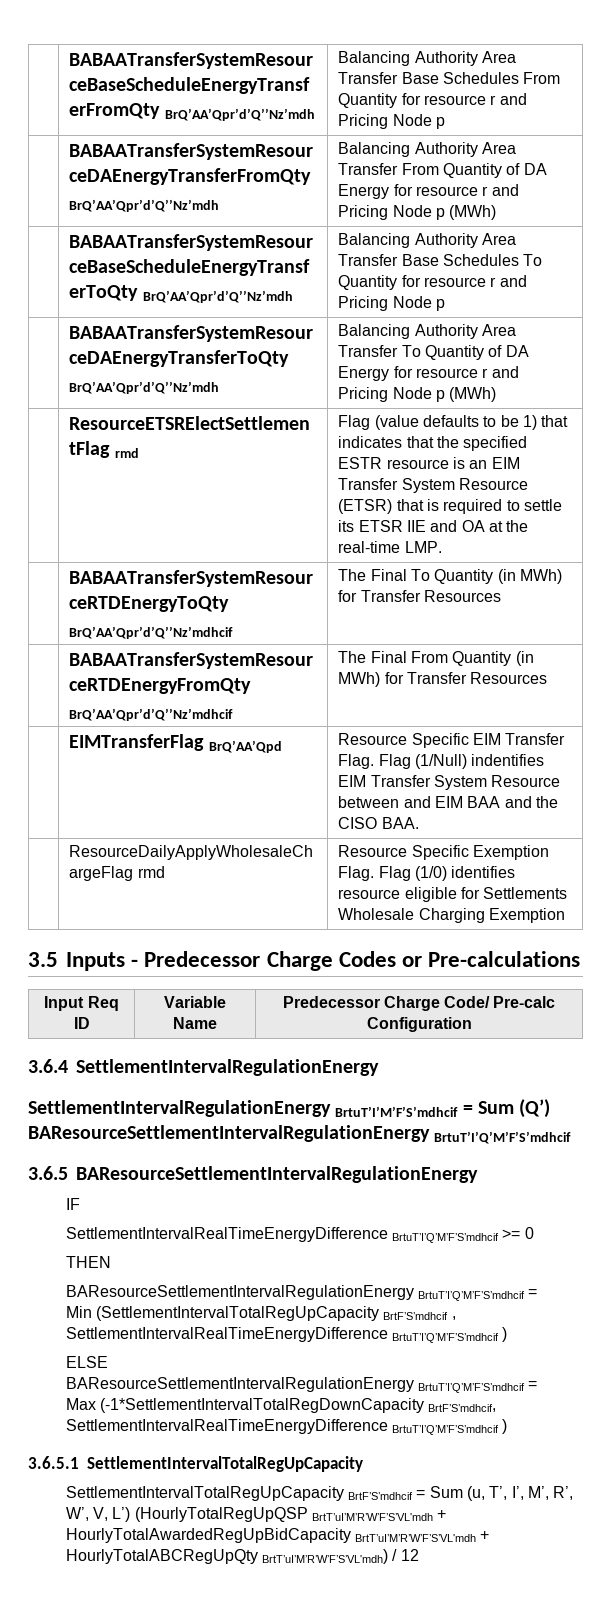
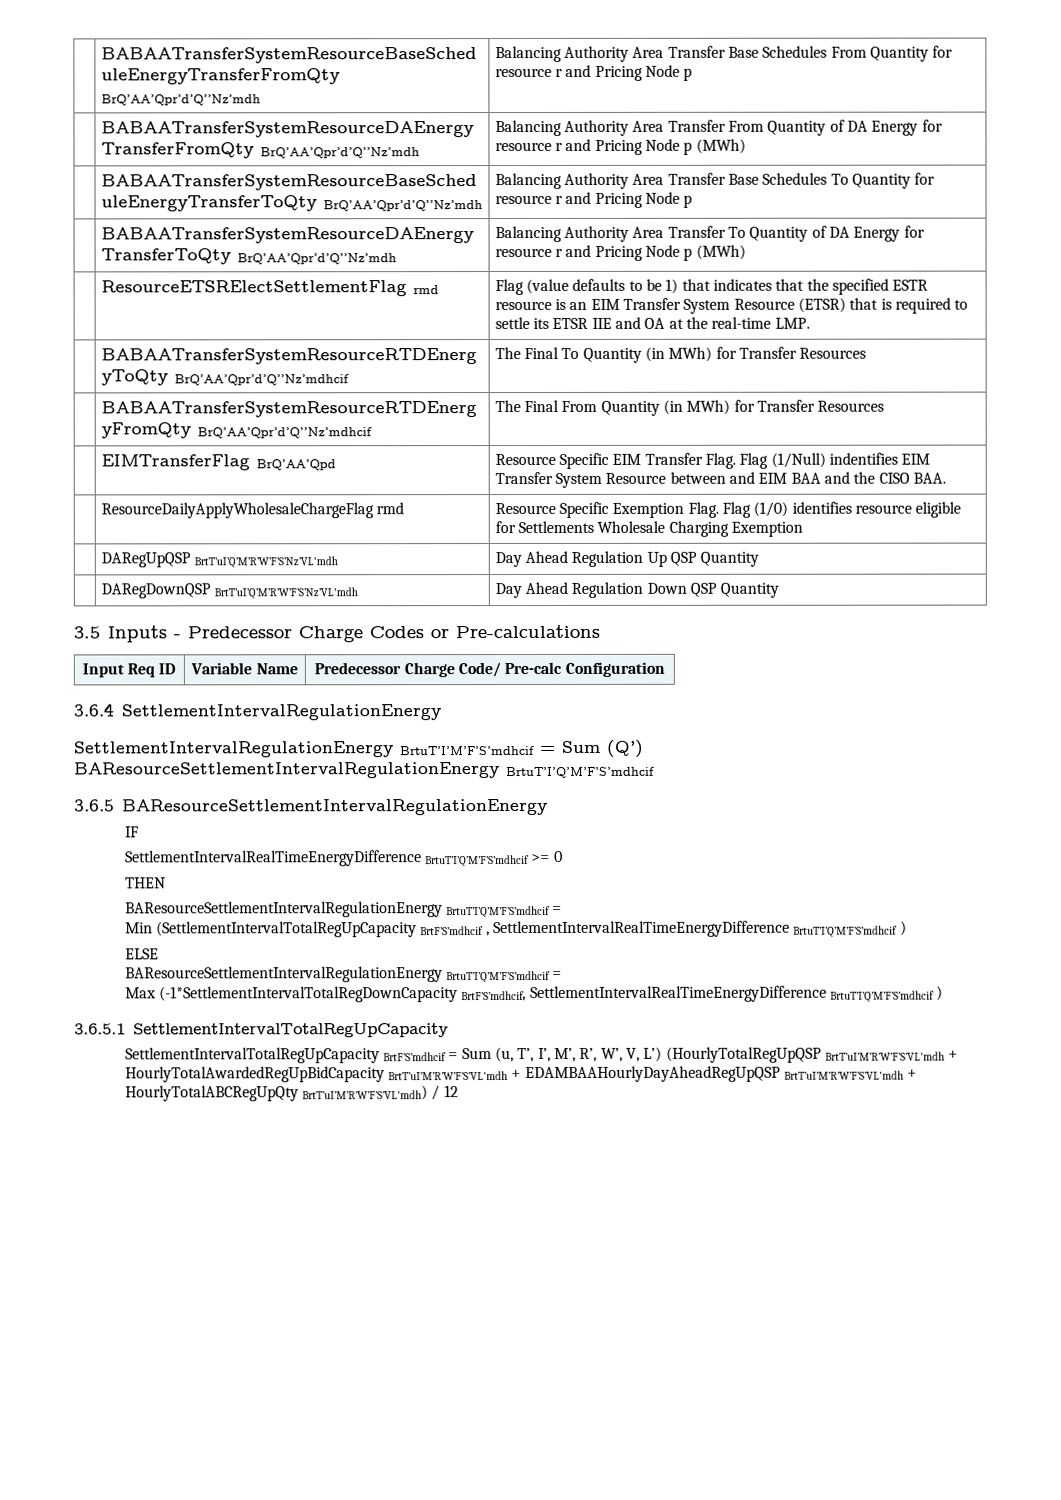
+ | DARegUpQSP BrtT’uI’Q’M’R’W’F’S’Nz’VL'mdh | Day Ahead Regulation Up QSP Quantity
+ | DARegDownQSP BrtT’uI’Q’M’R’W’F’S’Nz’VL'mdh | Day Ahead Regulation Down QSP Quantity
- SettlementIntervalTotalRegUpCapacity BrtF’S’mdhcif = Sum (u, T’, I’, M’, R’, W’, V, L’) (HourlyTotalRegUpQSP BrtT’uI’M’R’W’F’S’VL'mdh + HourlyTotalAwardedRegUpBidCapacity BrtT’uI’M’R’W’F’S’VL'mdh + HourlyTotalABCRegUpQty BrtT’uI’M’R’W’F’S’VL'mdh) / 12
+ SettlementIntervalTotalRegUpCapacity BrtF’S’mdhcif = Sum (u, T’, I’, M’, R’, W’, V, L’) (HourlyTotalRegUpQSP BrtT’uI’M’R’W’F’S’VL'mdh + HourlyTotalAwardedRegUpBidCapacity BrtT’uI’M’R’W’F’S’VL'mdh + EDAMBAAHourlyDayAheadRegUpQSP BrtT’uI’M’R’W’F’S’VL'mdh + HourlyTotalABCRegUpQty BrtT’uI’M’R’W’F’S’VL'mdh) / 12

